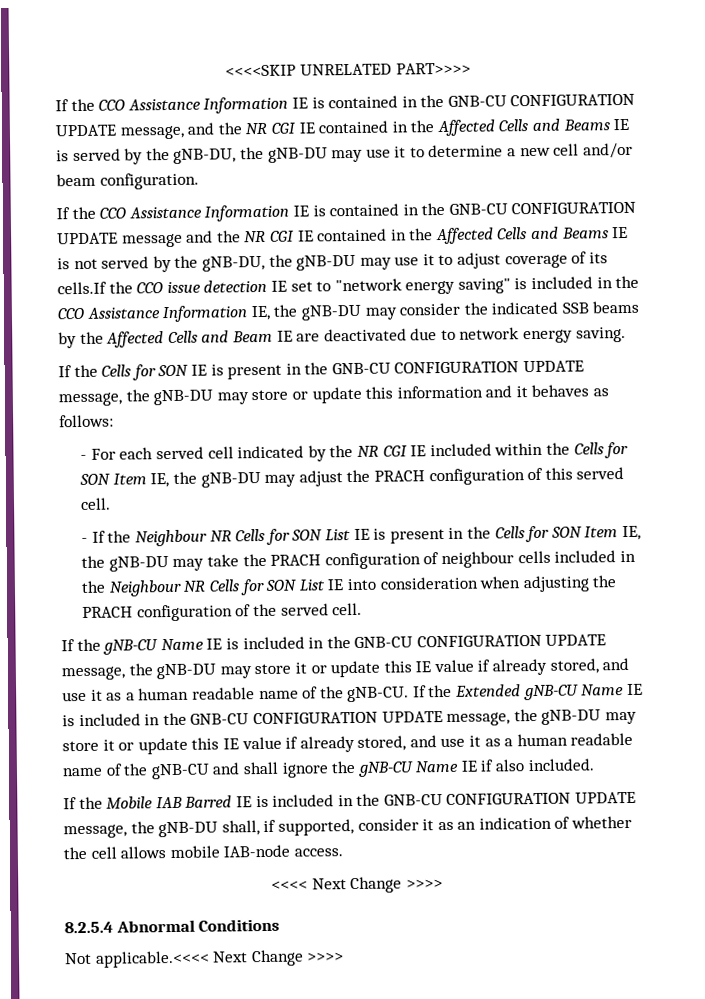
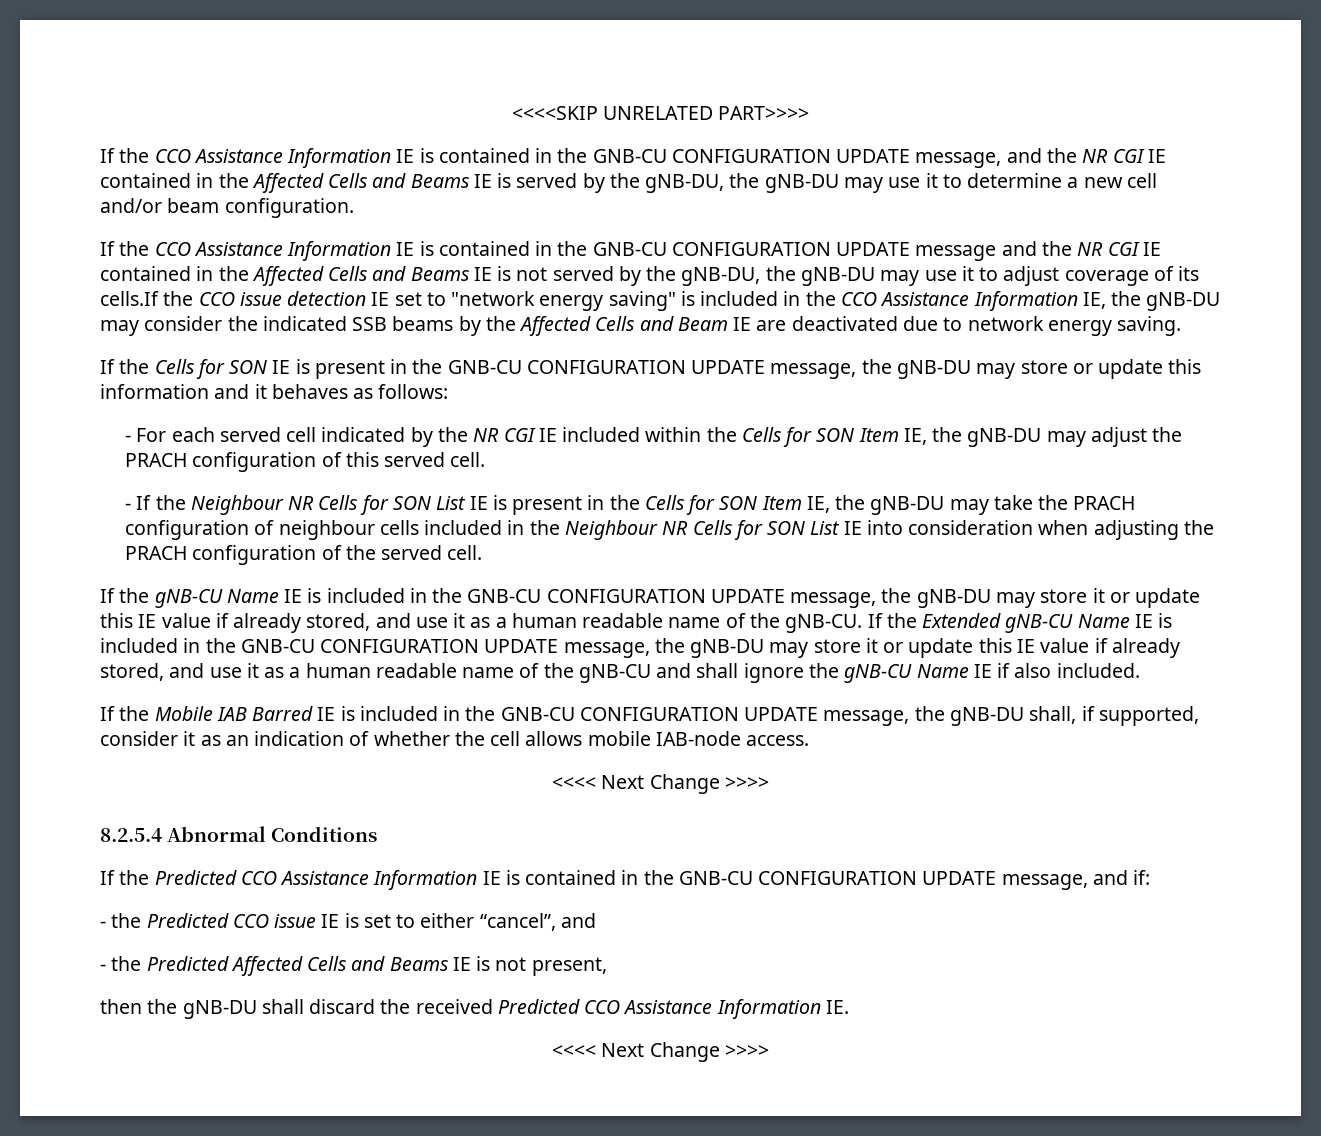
- Not applicable.<<<< Next Change >>>>
+ If the Predicted CCO Assistance Information IE is contained in the GNB-CU CONFIGURATION UPDATE message, and if:
+ - the Predicted CCO issue IE is set to either “cancel”, and
+ - the Predicted Affected Cells and Beams IE is not present,
+ then the gNB-DU shall discard the received Predicted CCO Assistance Information IE.
+ <<<< Next Change >>>>

